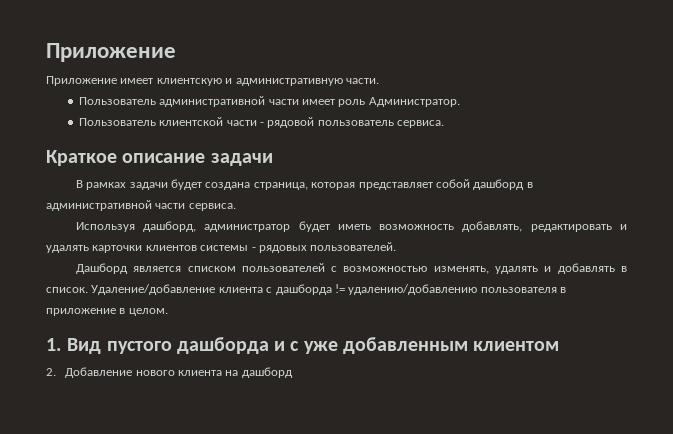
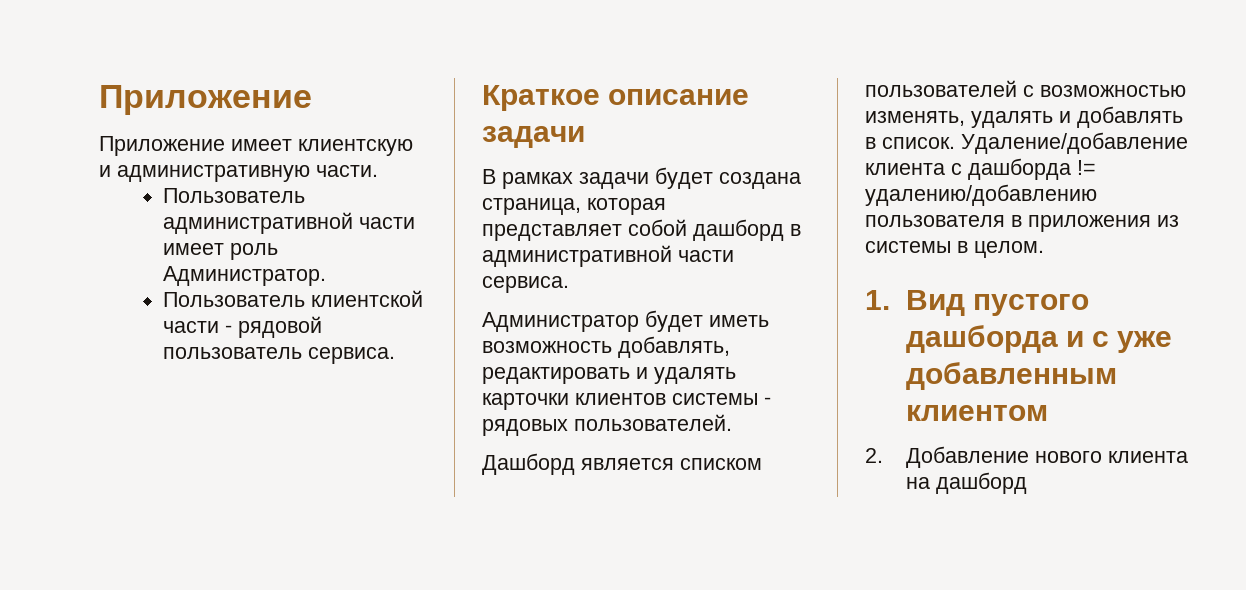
- Используя дашборд, администратор будет иметь возможность добавлять, редактировать и удалять карточки клиентов системы - рядовых пользователей.
+ Администратор будет иметь возможность добавлять, редактировать и удалять карточки клиентов системы - рядовых пользователей.
- Удаление/добавление клиента с дашборда != удалению/добавлению пользователя в приложение в целом.
+ Удаление/добавление клиента с дашборда != удалению/добавлению пользователя в приложения из системы в целом.

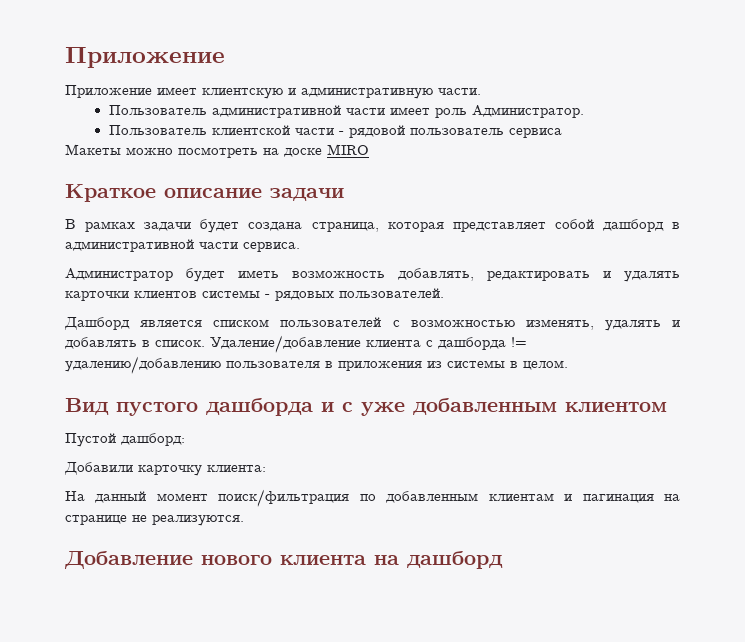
- Пользователь клиентской части - рядовой пользователь сервиса.
+ Пользователь клиентской части - рядовой пользователь сервиса
+ Макеты можно посмотреть на доске MIRO
- 1. Вид пустого дашборда и с уже добавленным клиентом
+ Вид пустого дашборда и с уже добавленным клиентом
- 2. Добавление нового клиента на дашборд
+ Пустой дашборд:
+ Добавили карточку клиента:
+ На данный момент поиск/фильтрация по добавленным клиентам и пагинация на странице не реализуются.
+ Добавление нового клиента на дашборд

